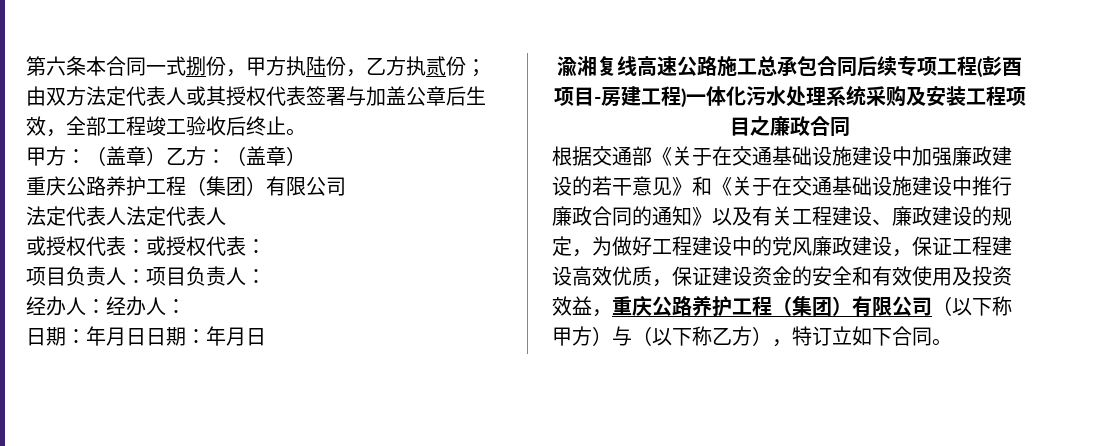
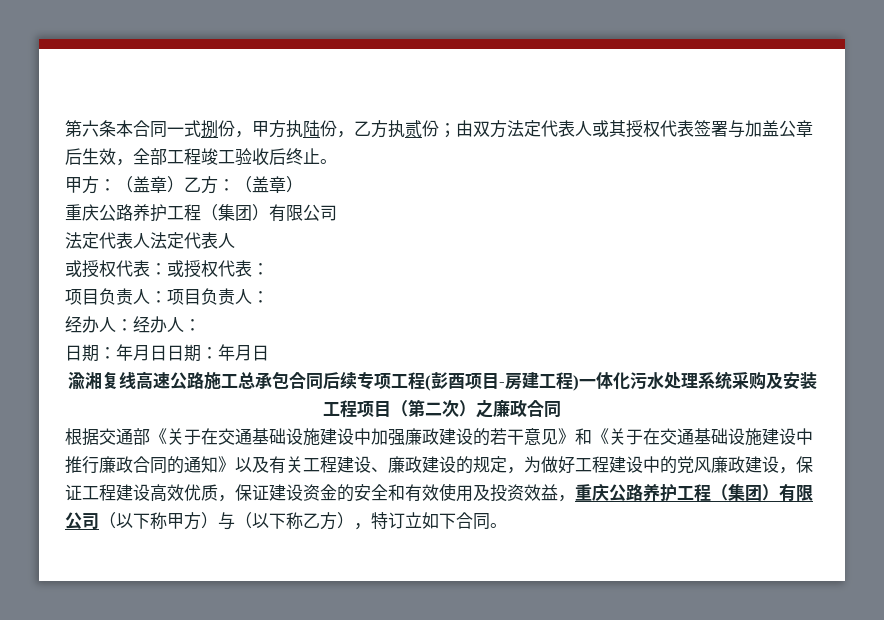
- 渝湘复线高速公路施工总承包合同后续专项工程(彭酉项目-房建工程)一体化污水处理系统采购及安装工程项目之廉政合同
+ 渝湘复线高速公路施工总承包合同后续专项工程(彭酉项目-房建工程)一体化污水处理系统采购及安装工程项目（第二次）之廉政合同

